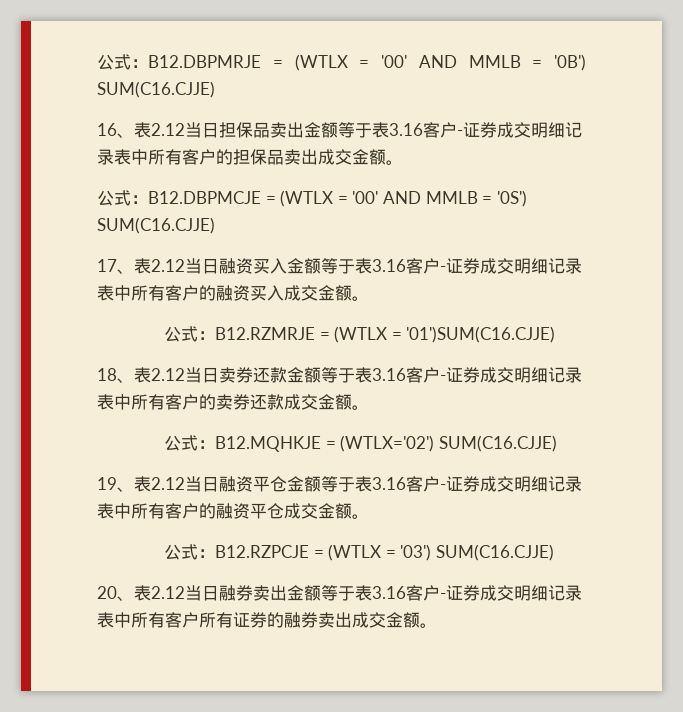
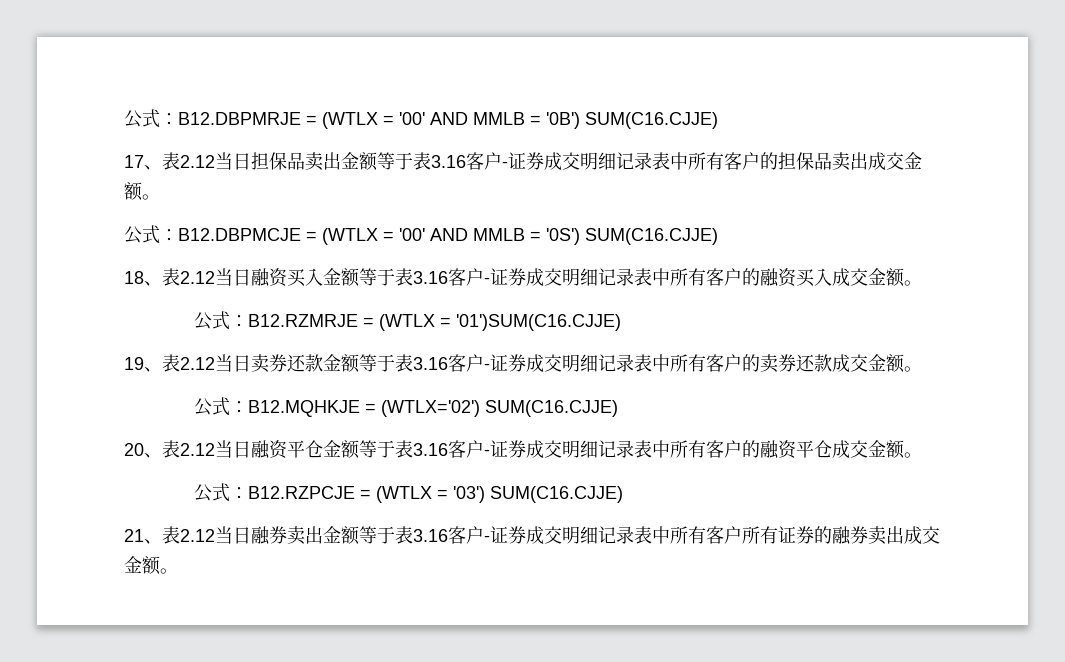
- 16、表2.12当日担保品卖出金额等于表3.16客户-证券成交明细记录表中所有客户的担保品卖出成交金额。
+ 17、表2.12当日担保品卖出金额等于表3.16客户-证券成交明细记录表中所有客户的担保品卖出成交金额。
- 17、表2.12当日融资买入金额等于表3.16客户-证券成交明细记录表中所有客户的融资买入成交金额。
+ 18、表2.12当日融资买入金额等于表3.16客户-证券成交明细记录表中所有客户的融资买入成交金额。
- 18、表2.12当日卖券还款金额等于表3.16客户-证券成交明细记录表中所有客户的卖券还款成交金额。
+ 19、表2.12当日卖券还款金额等于表3.16客户-证券成交明细记录表中所有客户的卖券还款成交金额。
- 19、表2.12当日融资平仓金额等于表3.16客户-证券成交明细记录表中所有客户的融资平仓成交金额。
+ 20、表2.12当日融资平仓金额等于表3.16客户-证券成交明细记录表中所有客户的融资平仓成交金额。
- 20、表2.12当日融券卖出金额等于表3.16客户-证券成交明细记录表中所有客户所有证券的融券卖出成交金额。
+ 21、表2.12当日融券卖出金额等于表3.16客户-证券成交明细记录表中所有客户所有证券的融券卖出成交金额。

